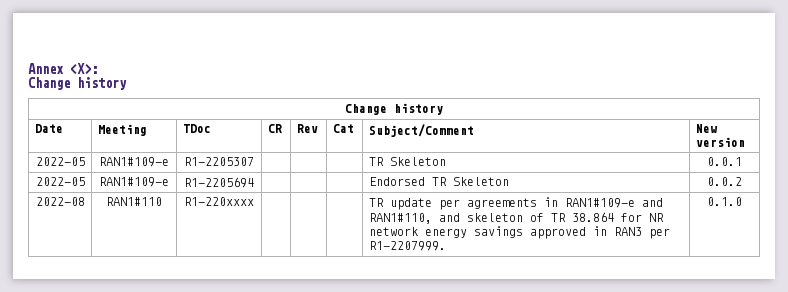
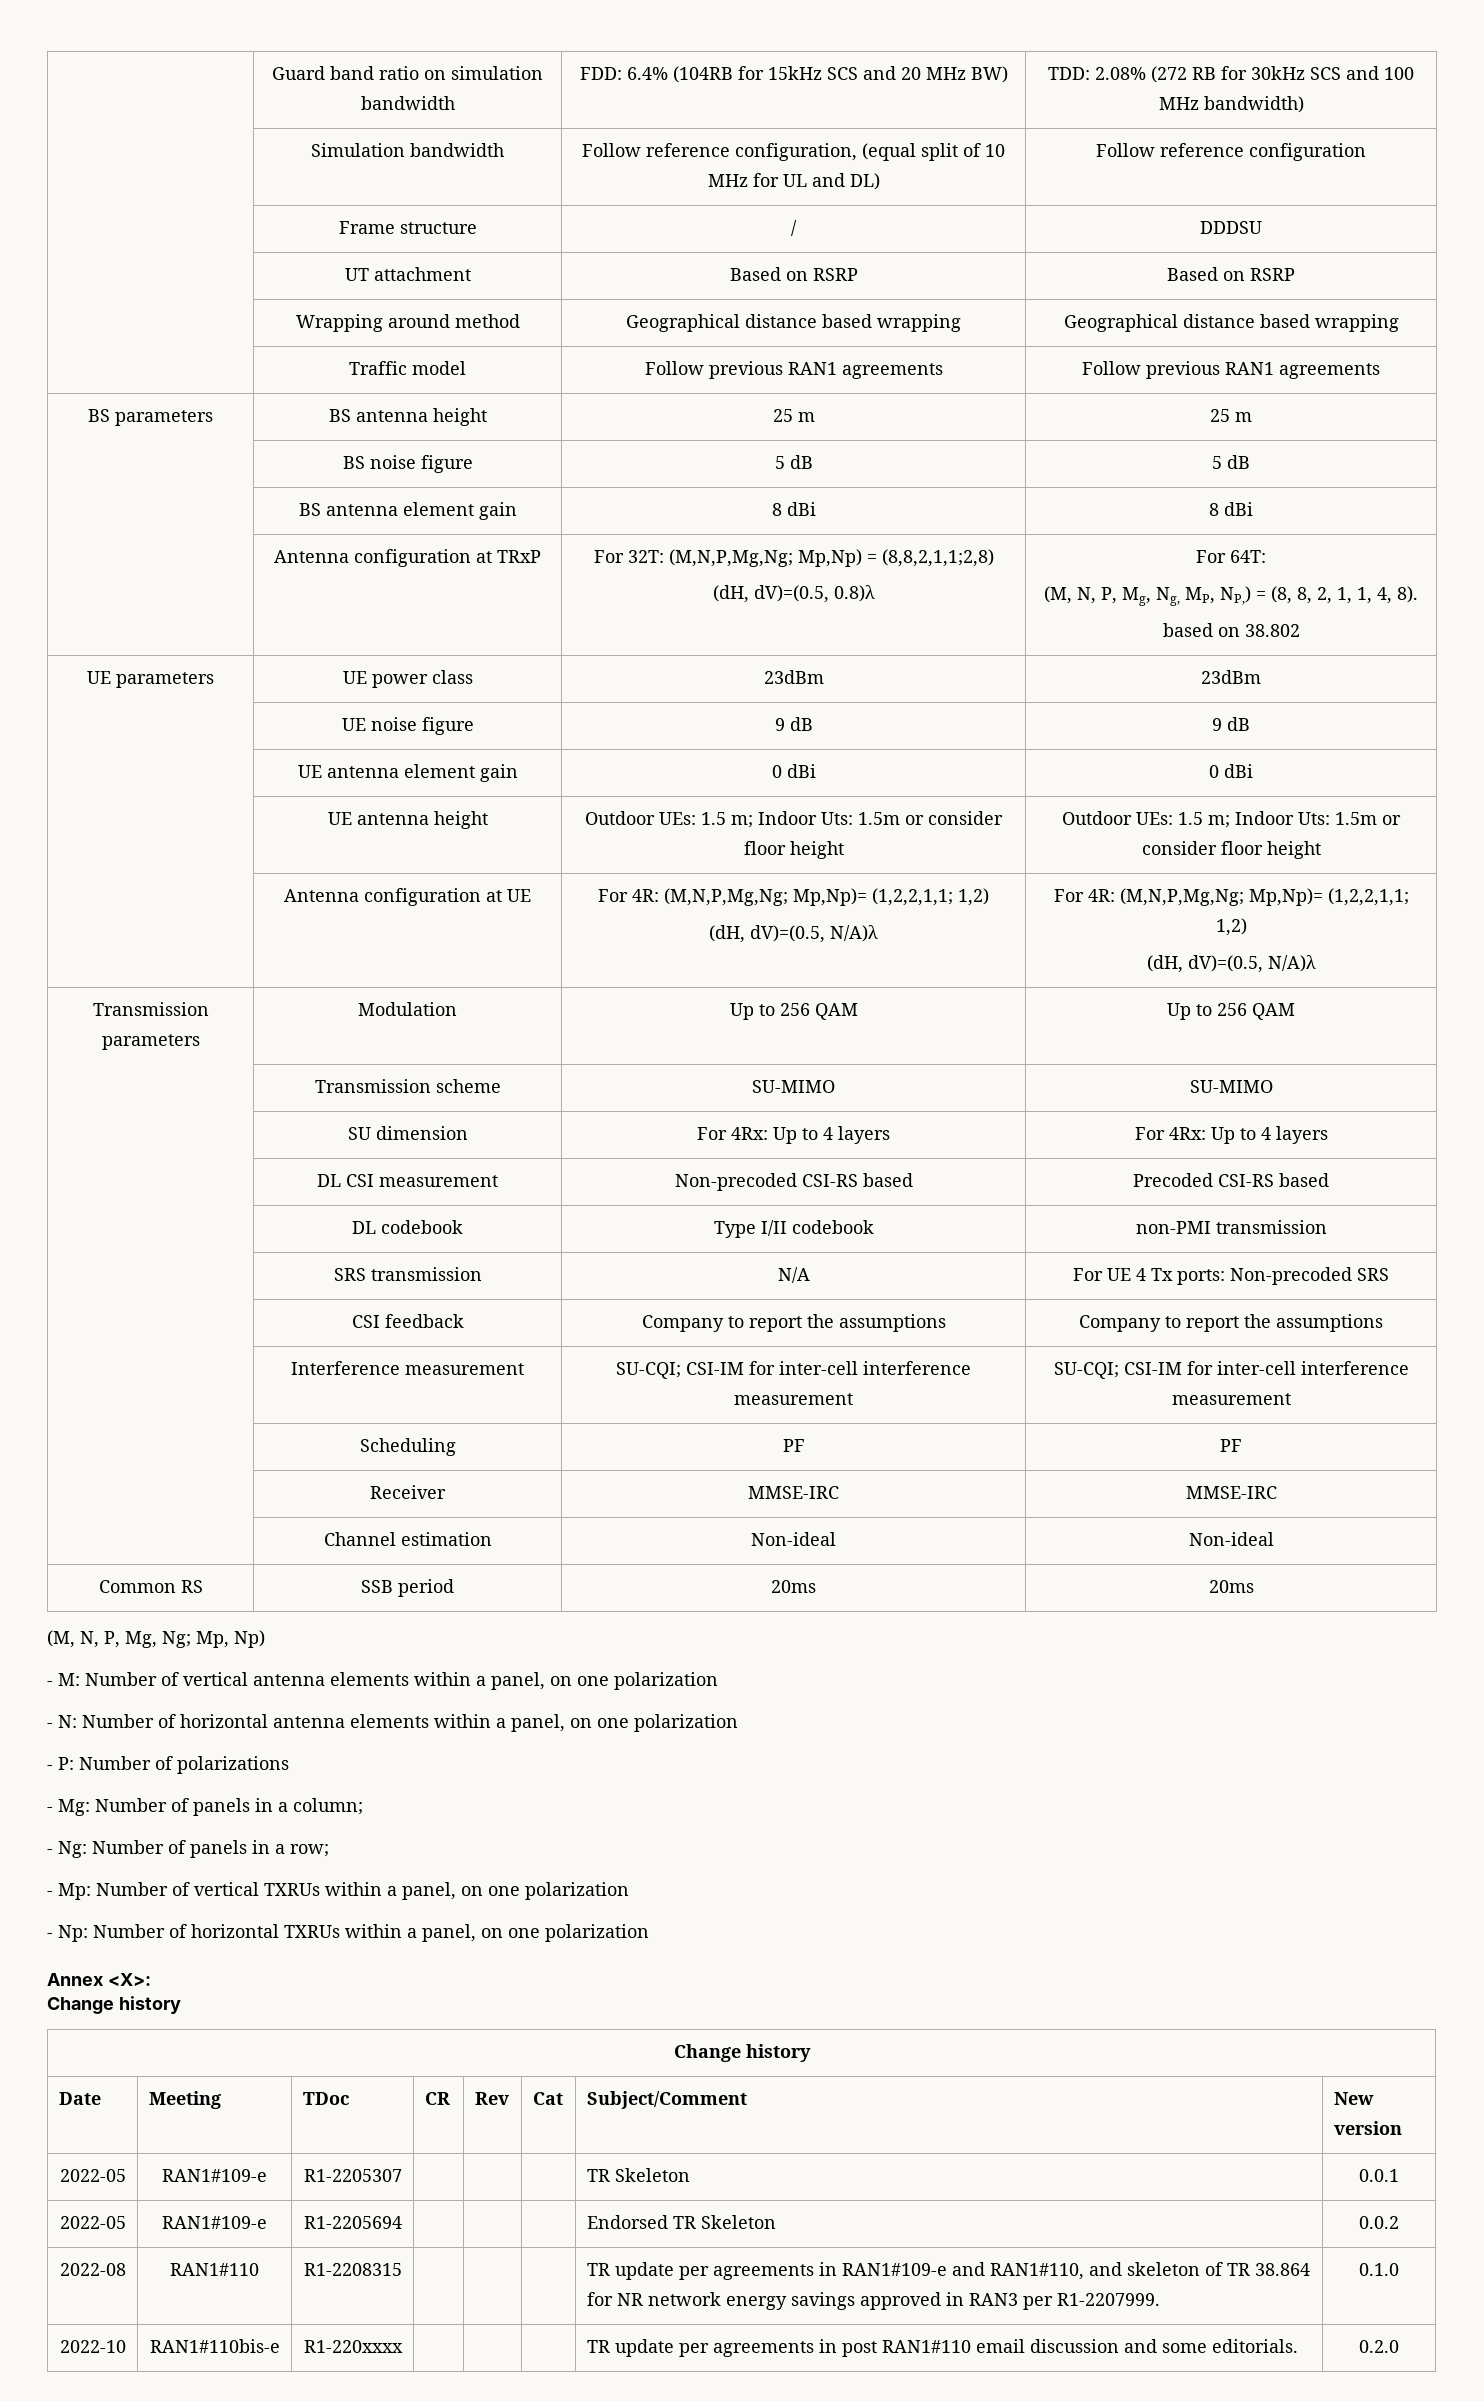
+ | Guard band ratio on simulation bandwidth | FDD: 6.4% (104RB for 15kHz SCS and 20 MHz BW) | TDD: 2.08% (272 RB for 30kHz SCS and 100 MHz bandwidth)
+ | Simulation bandwidth | Follow reference configuration, (equal split of 10 MHz for UL and DL) | Follow reference configuration
+ | Frame structure | / | DDDSU
+ | UT attachment | Based on RSRP | Based on RSRP
+ | Wrapping around method | Geographical distance based wrapping | Geographical distance based wrapping
+ | Traffic model | Follow previous RAN1 agreements | Follow previous RAN1 agreements
+ BS parameters | BS antenna height | 25 m | 25 m
+ | BS noise figure | 5 dB | 5 dB
+ | BS antenna element gain | 8 dBi | 8 dBi
+ | Antenna configuration at TRxP | For 32T: (M,N,P,Mg,Ng; Mp,Np) = (8,8,2,1,1;2,8)
+ (dH, dV)=(0.5, 0.8)λ | For 64T:
+ (M, N, P, Mg, Ng, MP, NP,) = (8, 8, 2, 1, 1, 4, 8).
+ based on 38.802
+ UE parameters | UE power class | 23dBm | 23dBm
+ | UE noise figure | 9 dB | 9 dB
+ | UE antenna element gain | 0 dBi | 0 dBi
+ | UE antenna height | Outdoor UEs: 1.5 m; Indoor Uts: 1.5m or consider floor height | Outdoor UEs: 1.5 m; Indoor Uts: 1.5m or consider floor height
+ | Antenna configuration at UE | For 4R: (M,N,P,Mg,Ng; Mp,Np)= (1,2,2,1,1; 1,2)
+ (dH, dV)=(0.5, N/A)λ | For 4R: (M,N,P,Mg,Ng; Mp,Np)= (1,2,2,1,1; 1,2)
+ (dH, dV)=(0.5, N/A)λ
+ Transmission parameters | Modulation | Up to 256 QAM | Up to 256 QAM
+ | Transmission scheme | SU-MIMO | SU-MIMO
+ | SU dimension | For 4Rx: Up to 4 layers | For 4Rx: Up to 4 layers
+ | DL CSI measurement | Non-precoded CSI-RS based | Precoded CSI-RS based
+ | DL codebook | Type I/II codebook | non-PMI transmission
+ | SRS transmission | N/A | For UE 4 Tx ports: Non-precoded SRS
+ | CSI feedback | Company to report the assumptions | Company to report the assumptions
+ | Interference measurement | SU-CQI; CSI-IM for inter-cell interference measurement | SU-CQI; CSI-IM for inter-cell interference measurement
+ | Scheduling | PF | PF
+ | Receiver | MMSE-IRC | MMSE-IRC
+ | Channel estimation | Non-ideal | Non-ideal
+ Common RS | SSB period | 20ms | 20ms
+ (M, N, P, Mg, Ng; Mp, Np)
+ - M: Number of vertical antenna elements within a panel, on one polarization
+ - N: Number of horizontal antenna elements within a panel, on one polarization
+ - P: Number of polarizations
+ - Mg: Number of panels in a column;
+ - Ng: Number of panels in a row;
+ - Mp: Number of vertical TXRUs within a panel, on one polarization
+ - Np: Number of horizontal TXRUs within a panel, on one polarization
- 2022-08 | RAN1#110 | R1-220xxxx | | | | TR update per agreements in RAN1#109-e and RAN1#110, and skeleton of TR 38.864 for NR network energy savings approved in RAN3 per R1-2207999. | 0.1.0
+ 2022-08 | RAN1#110 | R1-2208315 | | | | TR update per agreements in RAN1#109-e and RAN1#110, and skeleton of TR 38.864 for NR network energy savings approved in RAN3 per R1-2207999. | 0.1.0
+ 2022-10 | RAN1#110bis-e | R1-220xxxx | | | | TR update per agreements in post RAN1#110 email discussion and some editorials. | 0.2.0

